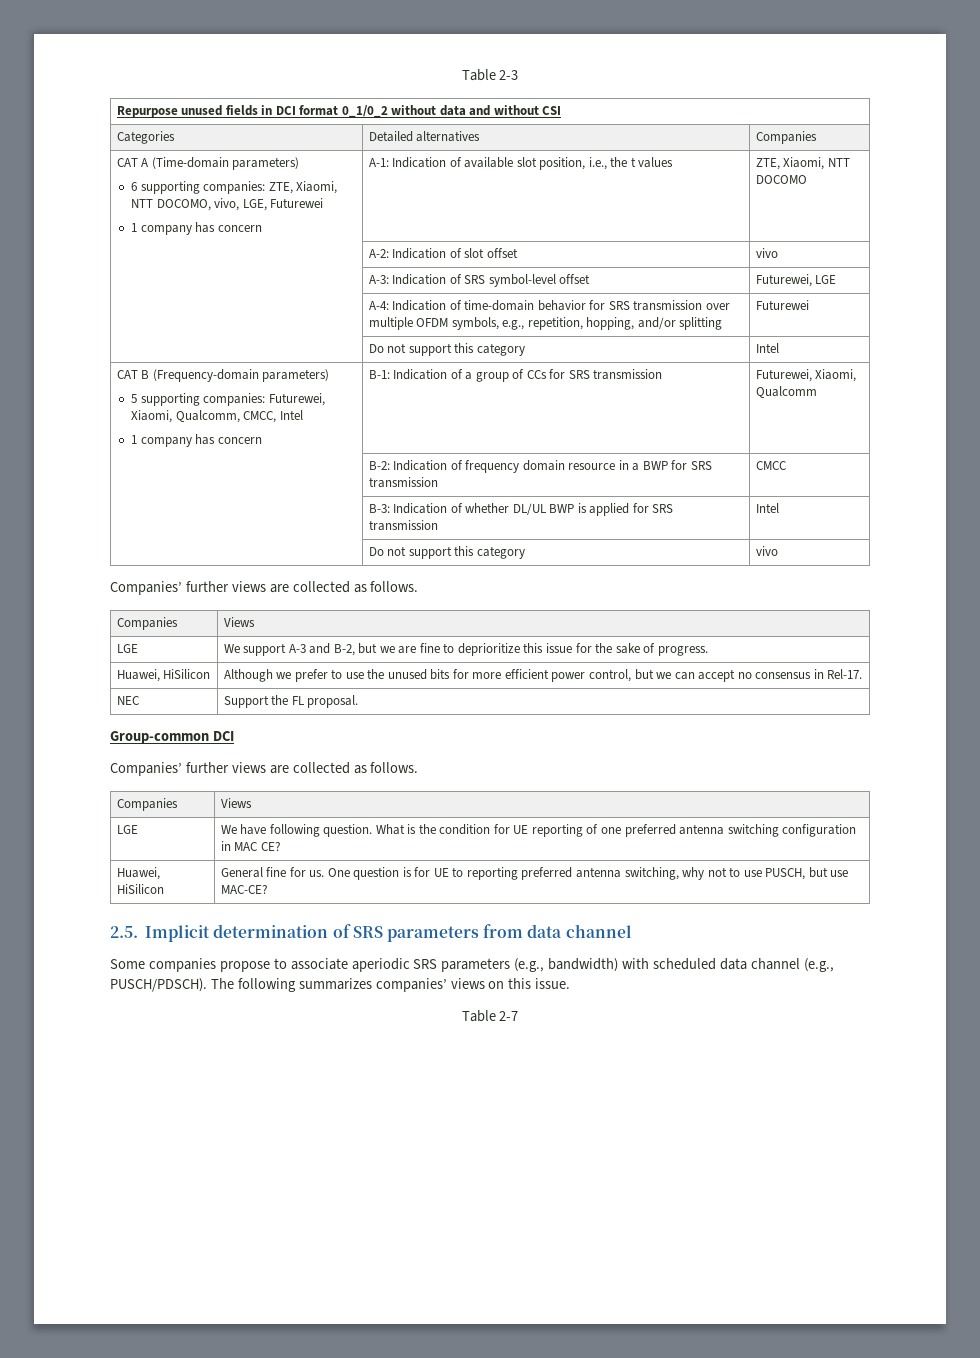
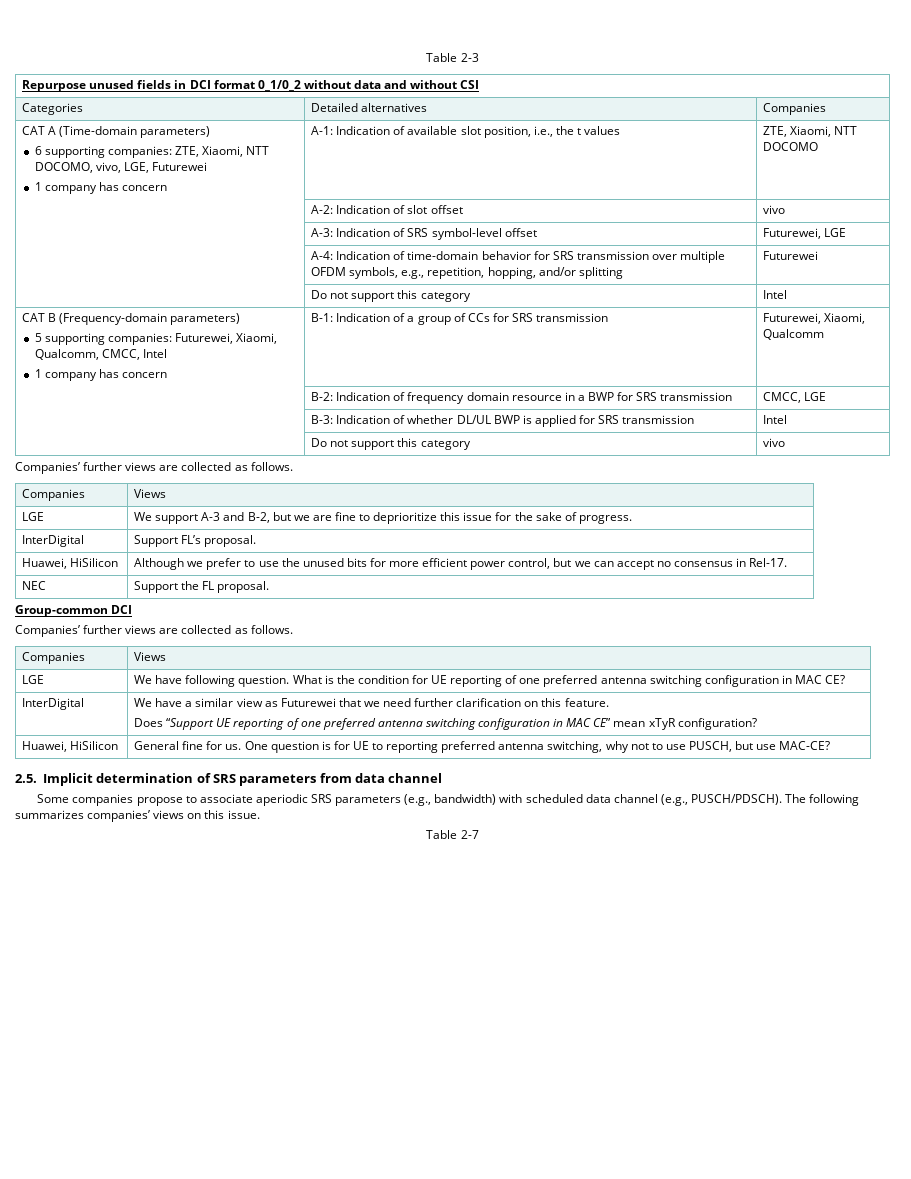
- | B-2: Indication of frequency domain resource in a BWP for SRS transmission | CMCC
+ | B-2: Indication of frequency domain resource in a BWP for SRS transmission | CMCC, LGE
+ InterDigital | Support FL’s proposal.
+ InterDigital | We have a similar view as Futurewei that we need further clarification on this feature.
+ Does “Support UE reporting of one preferred antenna switching configuration in MAC CE” mean xTyR configuration?

